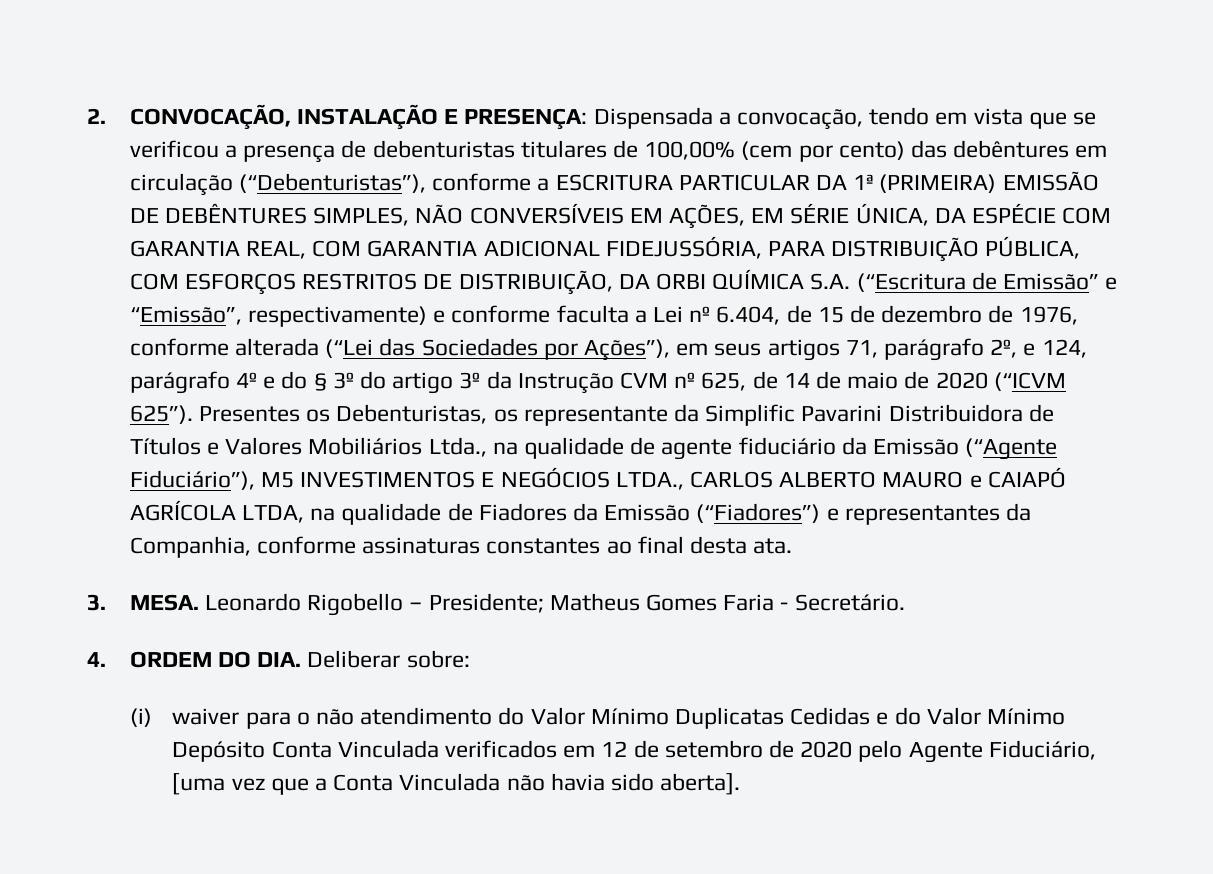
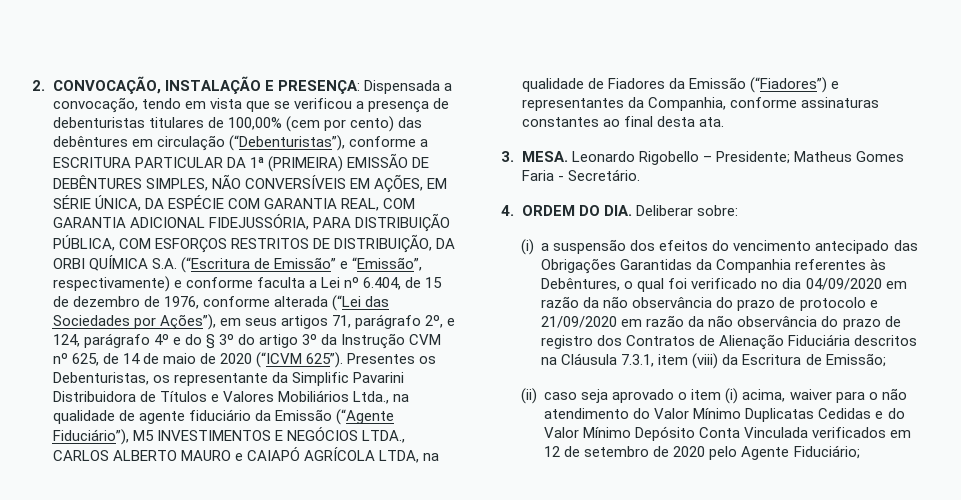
- (i) waiver para o não atendimento do Valor Mínimo Duplicatas Cedidas e do Valor Mínimo Depósito Conta Vinculada verificados em 12 de setembro de 2020 pelo Agente Fiduciário, [uma vez que a Conta Vinculada não havia sido aberta].
+ (i) a suspensão dos efeitos do vencimento antecipado das Obrigações Garantidas da Companhia referentes às Debêntures, o qual foi verificado no dia 04/09/2020 em razão da não observância do prazo de protocolo e 21/09/2020 em razão da não observância do prazo de registro dos Contratos de Alienação Fiduciária descritos na Cláusula 7.3.1, item (viii) da Escritura de Emissão;
+ (ii) caso seja aprovado o item (i) acima, waiver para o não atendimento do Valor Mínimo Duplicatas Cedidas e do Valor Mínimo Depósito Conta Vinculada verificados em 12 de setembro de 2020 pelo Agente Fiduciário;

